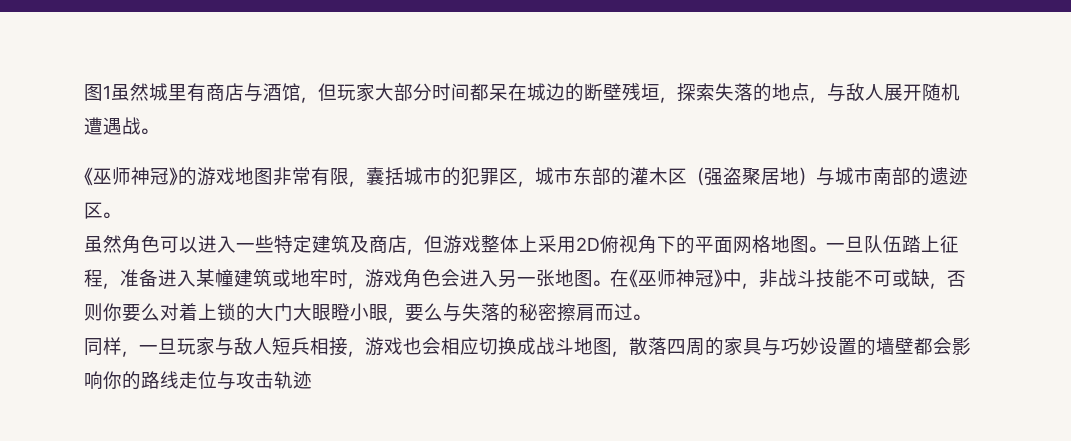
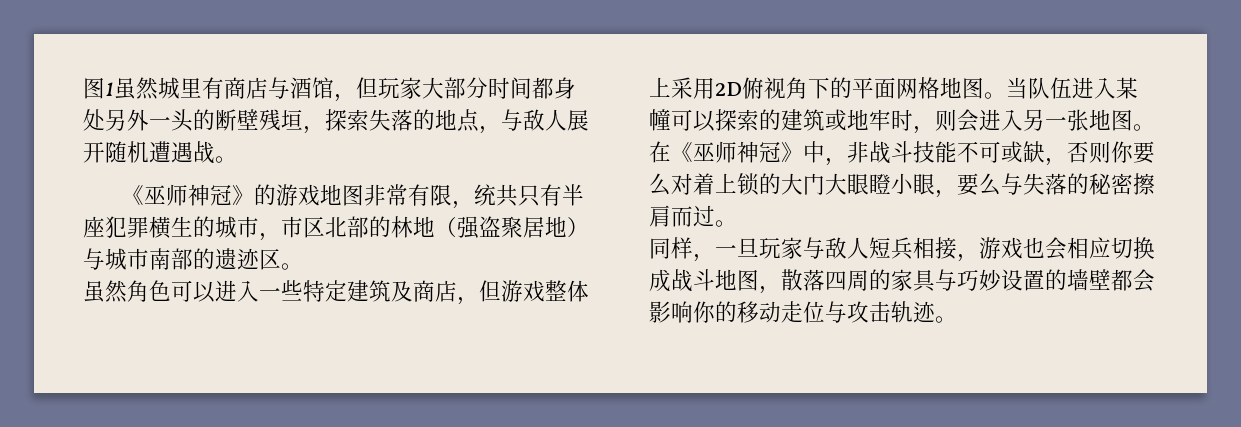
- 图1虽然城里有商店与酒馆，但玩家大部分时间都呆在城边的断壁残垣，探索失落的地点，与敌人展开随机遭遇战。
+ 图1虽然城里有商店与酒馆，但玩家大部分时间都身处另外一头的断壁残垣，探索失落的地点，与敌人展开随机遭遇战。
- 《巫师神冠》的游戏地图非常有限，囊括城市的犯罪区，城市东部的灌木区（强盗聚居地）与城市南部的遗迹区。
+ 《巫师神冠》的游戏地图非常有限，统共只有半座犯罪横生的城市，市区北部的林地（强盗聚居地）与城市南部的遗迹区。
- 一旦队伍踏上征程，准备进入某幢建筑或地牢时，游戏角色会进入另一张地图。
+ 当队伍进入某幢可以探索的建筑或地牢时，则会进入另一张地图。
- 同样，一旦玩家与敌人短兵相接，游戏也会相应切换成战斗地图，散落四周的家具与巧妙设置的墙壁都会影响你的路线走位与攻击轨迹
+ 同样，一旦玩家与敌人短兵相接，游戏也会相应切换成战斗地图，散落四周的家具与巧妙设置的墙壁都会影响你的移动走位与攻击轨迹。

